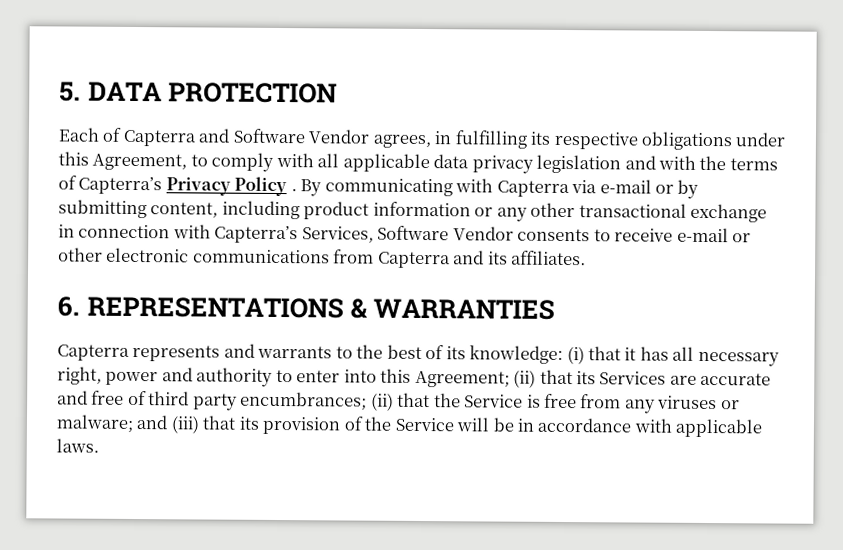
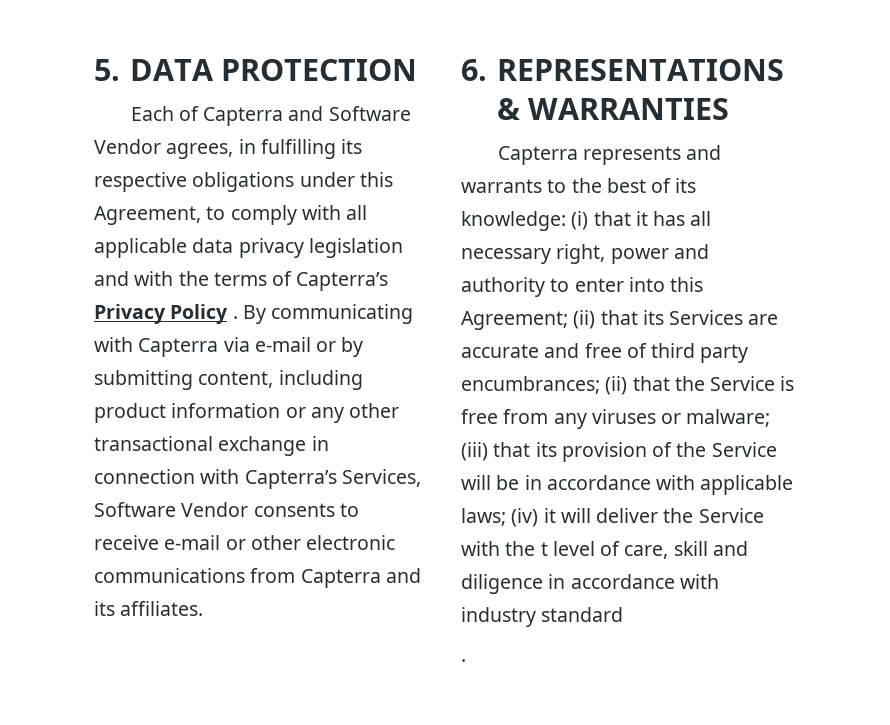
- and (iii) that its provision of the Service will be in accordance with applicable laws.
+ (iii) that its provision of the Service will be in accordance with applicable laws; (iv) it will deliver the Service with the t level of care, skill and diligence in accordance with industry standard
+ .

